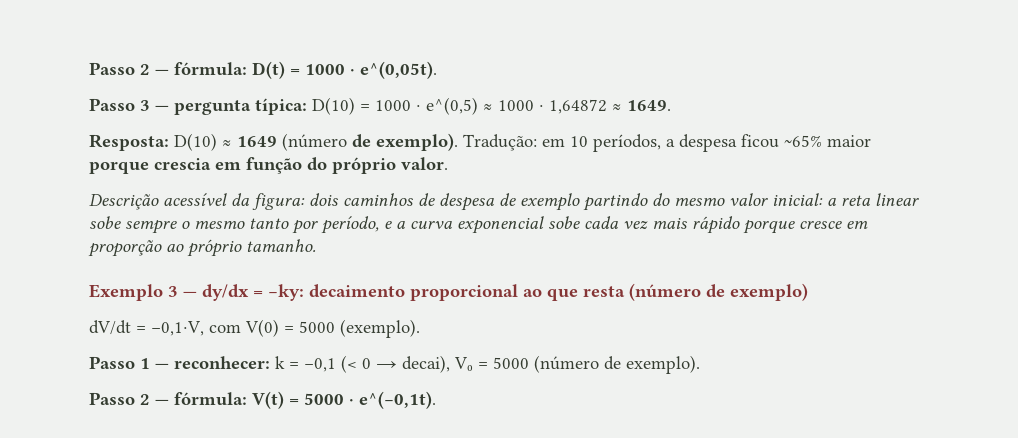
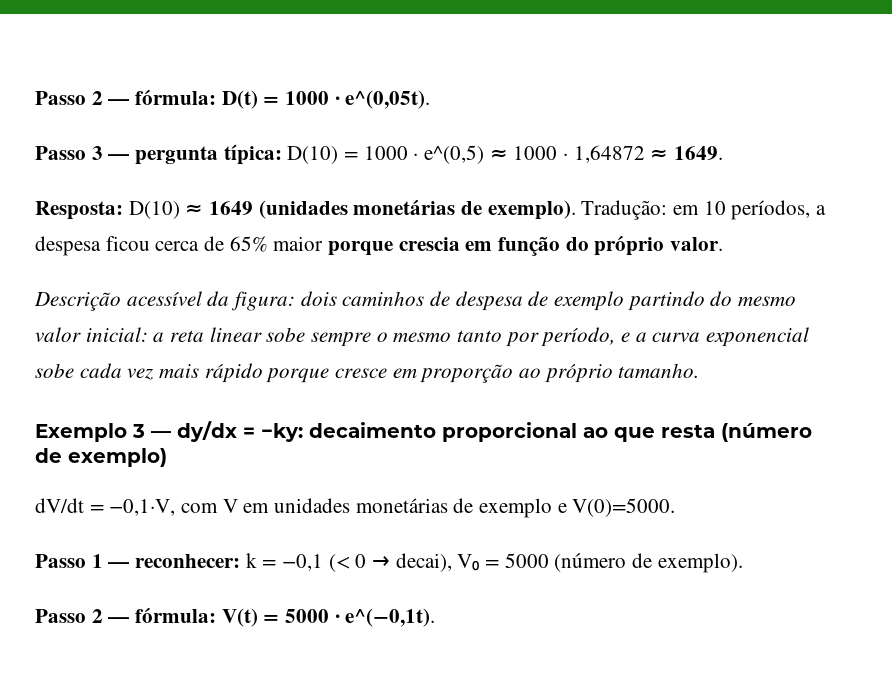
- Resposta: D(10) ≈ 1649 (número de exemplo).
+ Resposta: D(10) ≈ 1649 (unidades monetárias de exemplo).
- Tradução: em 10 períodos, a despesa ficou ~65% maior porque crescia em função do próprio valor.
+ Tradução: em 10 períodos, a despesa ficou cerca de 65% maior porque crescia em função do próprio valor.
- dV/dt = −0,1·V, com V(0) = 5000 (exemplo).
+ dV/dt = −0,1·V, com V em unidades monetárias de exemplo e V(0)=5000.

